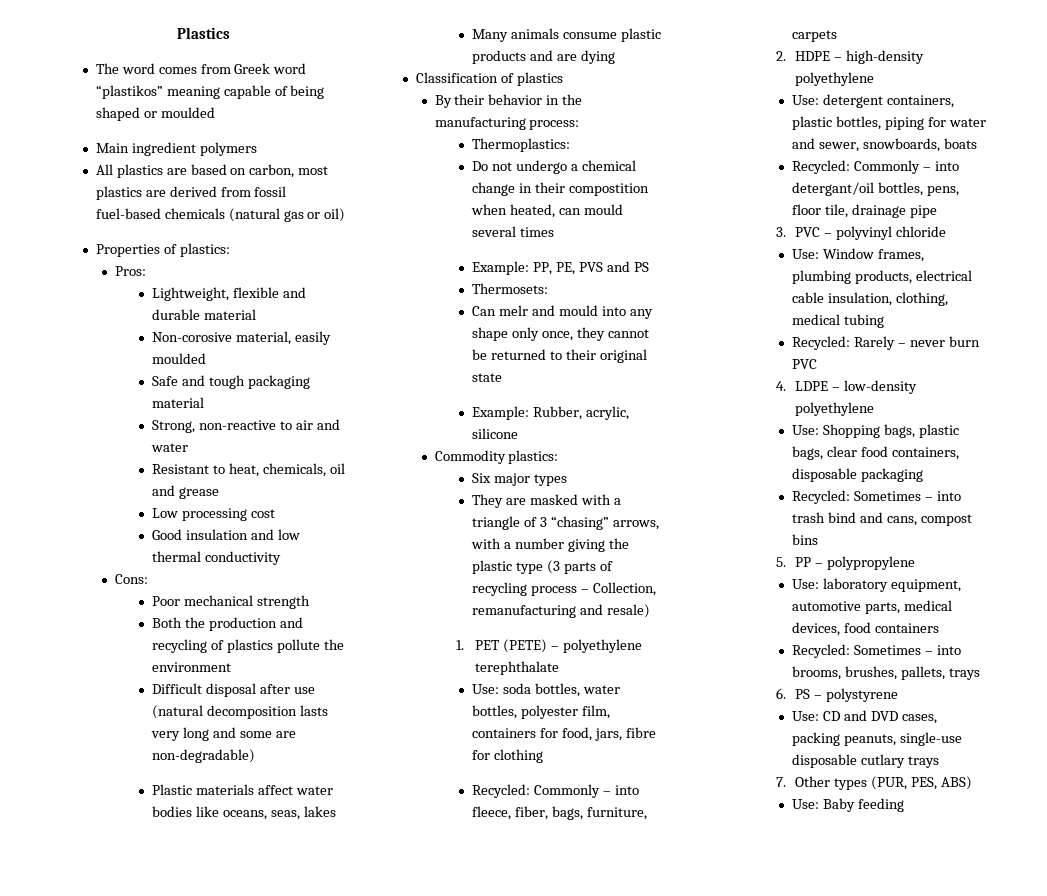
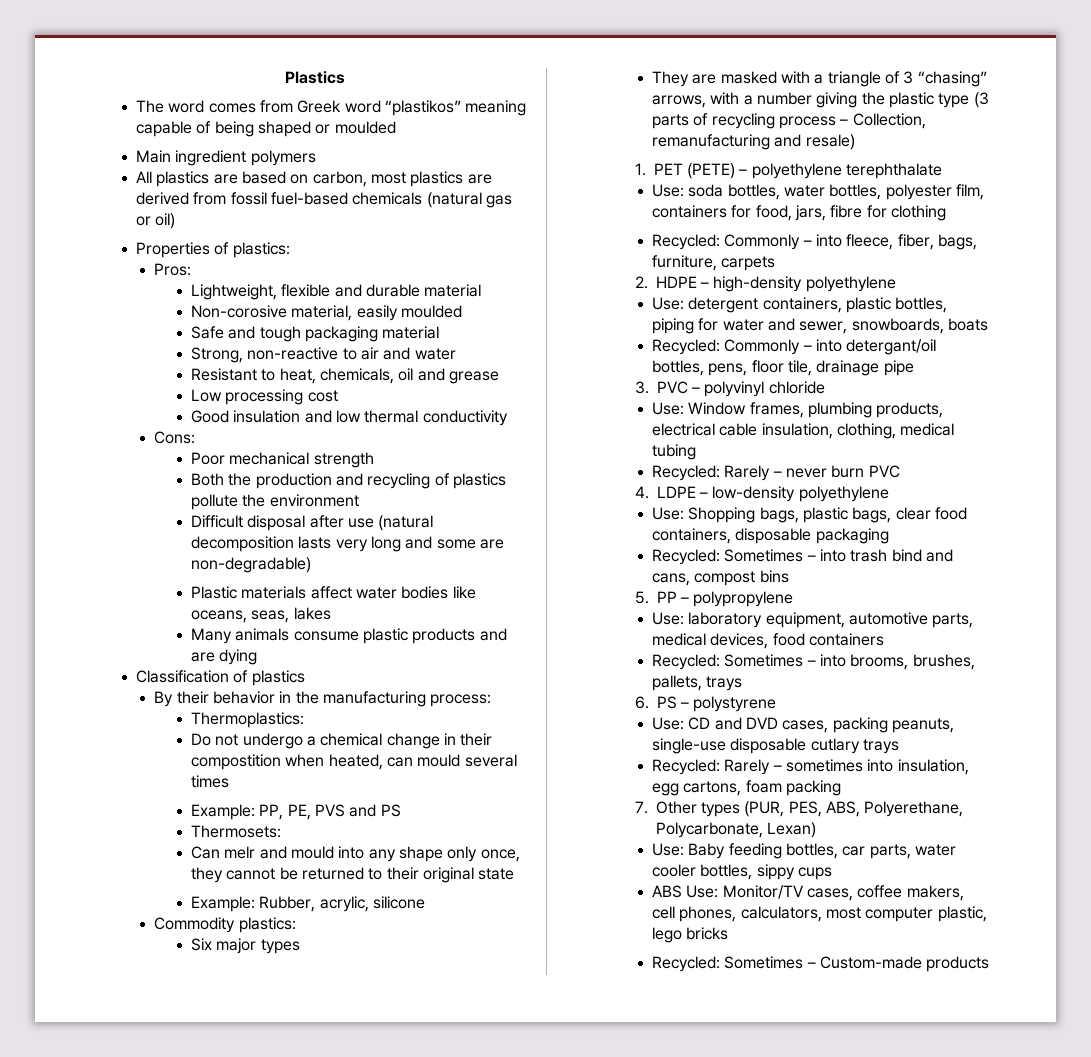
+ Recycled: Rarely – sometimes into insulation, egg cartons, foam packing
- 7. Other types (PUR, PES, ABS)
+ 7. Other types (PUR, PES, ABS, Polyerethane, Polycarbonate, Lexan)
- Use: Baby feeding
+ Use: Baby feeding bottles, car parts, water cooler bottles, sippy cups
+ ABS Use: Monitor/TV cases, coffee makers, cell phones, calculators, most computer plastic, lego bricks
+ Recycled: Sometimes – Custom-made products

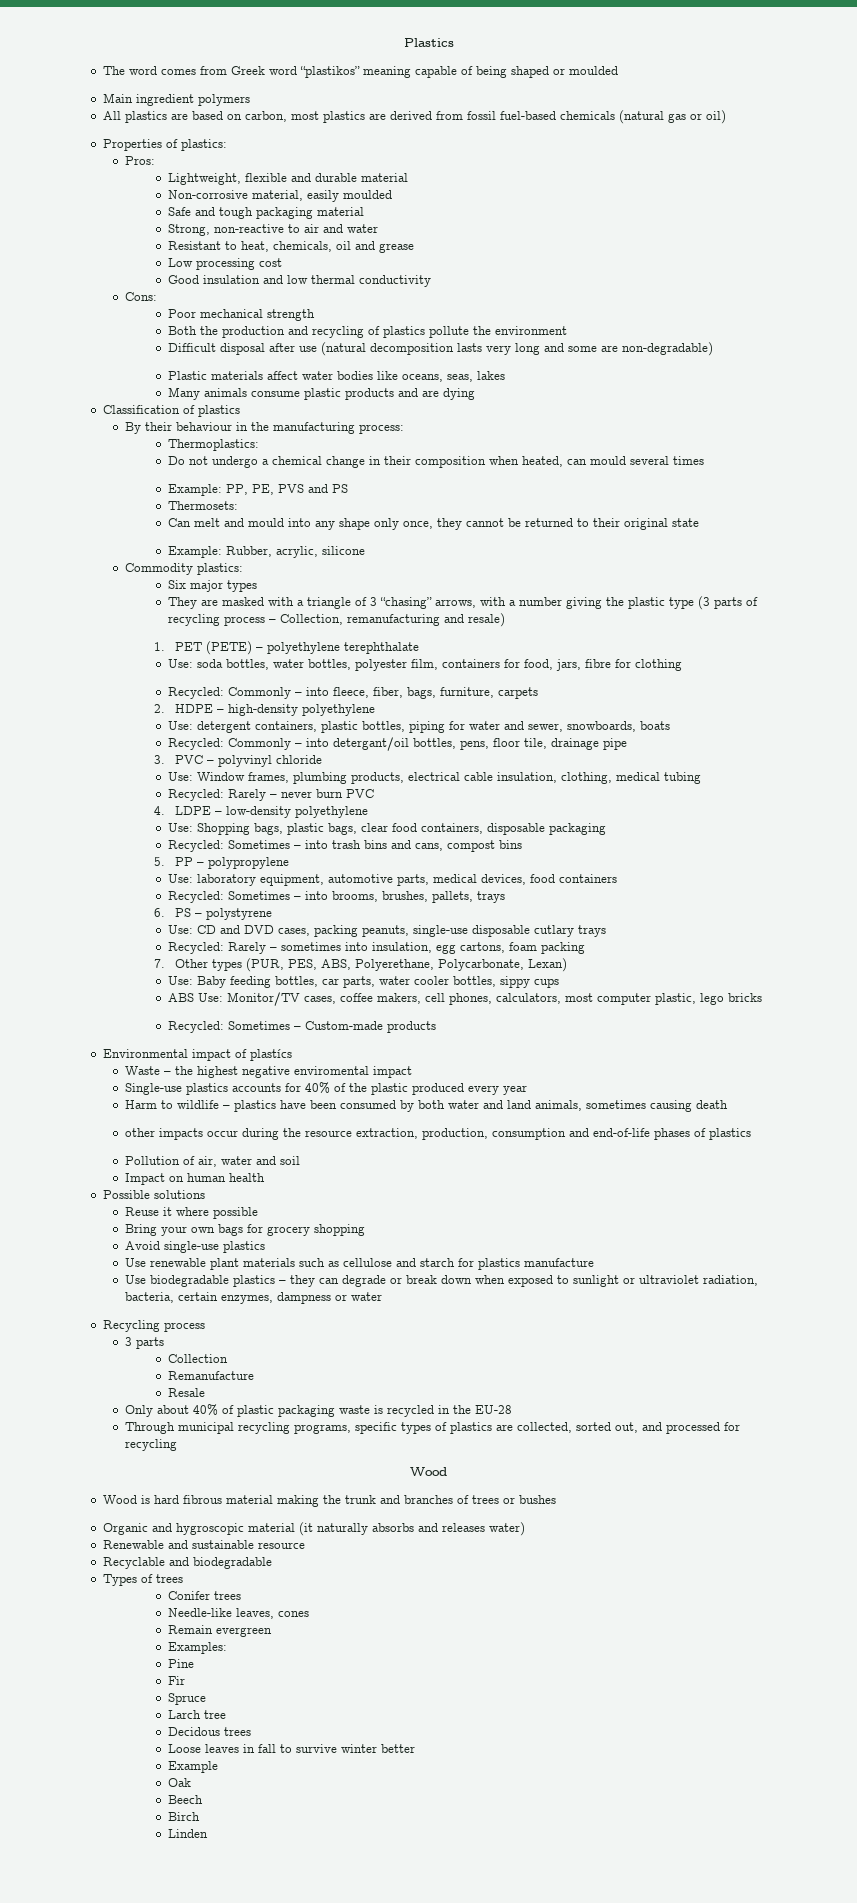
- Non-corosive material, easily moulded
+ Non-corrosive material, easily moulded
- By their behavior in the manufacturing process:
+ By their behaviour in the manufacturing process:
- Do not undergo a chemical change in their compostition when heated, can mould several times
+ Do not undergo a chemical change in their composition when heated, can mould several times
- Can melr and mould into any shape only once, they cannot be returned to their original state
+ Can melt and mould into any shape only once, they cannot be returned to their original state
- Recycled: Sometimes – into trash bind and cans, compost bins
+ Recycled: Sometimes – into trash bins and cans, compost bins
+ Environmental impact of plastícs
+ Waste – the highest negative enviromental impact
+ Single-use plastics accounts for 40% of the plastic produced every year
+ Harm to wildlife – plastics have been consumed by both water and land animals, sometimes causing death
+ other impacts occur during the resource extraction, production, consumption and end-of-life phases of plastics
+ Pollution of air, water and soil
+ Impact on human health
+ Possible solutions
+ Reuse it where possible
+ Bring your own bags for grocery shopping
+ Avoid single-use plastics
+ Use renewable plant materials such as cellulose and starch for plastics manufacture
+ Use biodegradable plastics – they can degrade or break down when exposed to sunlight or ultraviolet radiation, bacteria, certain enzymes, dampness or water
+ Recycling process
+ 3 parts
+ Collection
+ Remanufacture
+ Resale
+ Only about 40% of plastic packaging waste is recycled in the EU-28
+ Through municipal recycling programs, specific types of plastics are collected, sorted out, and processed for recycling
+ Wood
+ Wood is hard fibrous material making the trunk and branches of trees or bushes
+ Organic and hygroscopic material (it naturally absorbs and releases water)
+ Renewable and sustainable resource
+ Recyclable and biodegradable
+ Types of trees
+ Conifer trees
+ Needle-like leaves, cones
+ Remain evergreen
+ Examples:
+ Pine
+ Fir
+ Spruce
+ Larch tree
+ Decidous trees
+ Loose leaves in fall to survive winter better
+ Example
+ Oak
+ Beech
+ Birch
+ Linden

